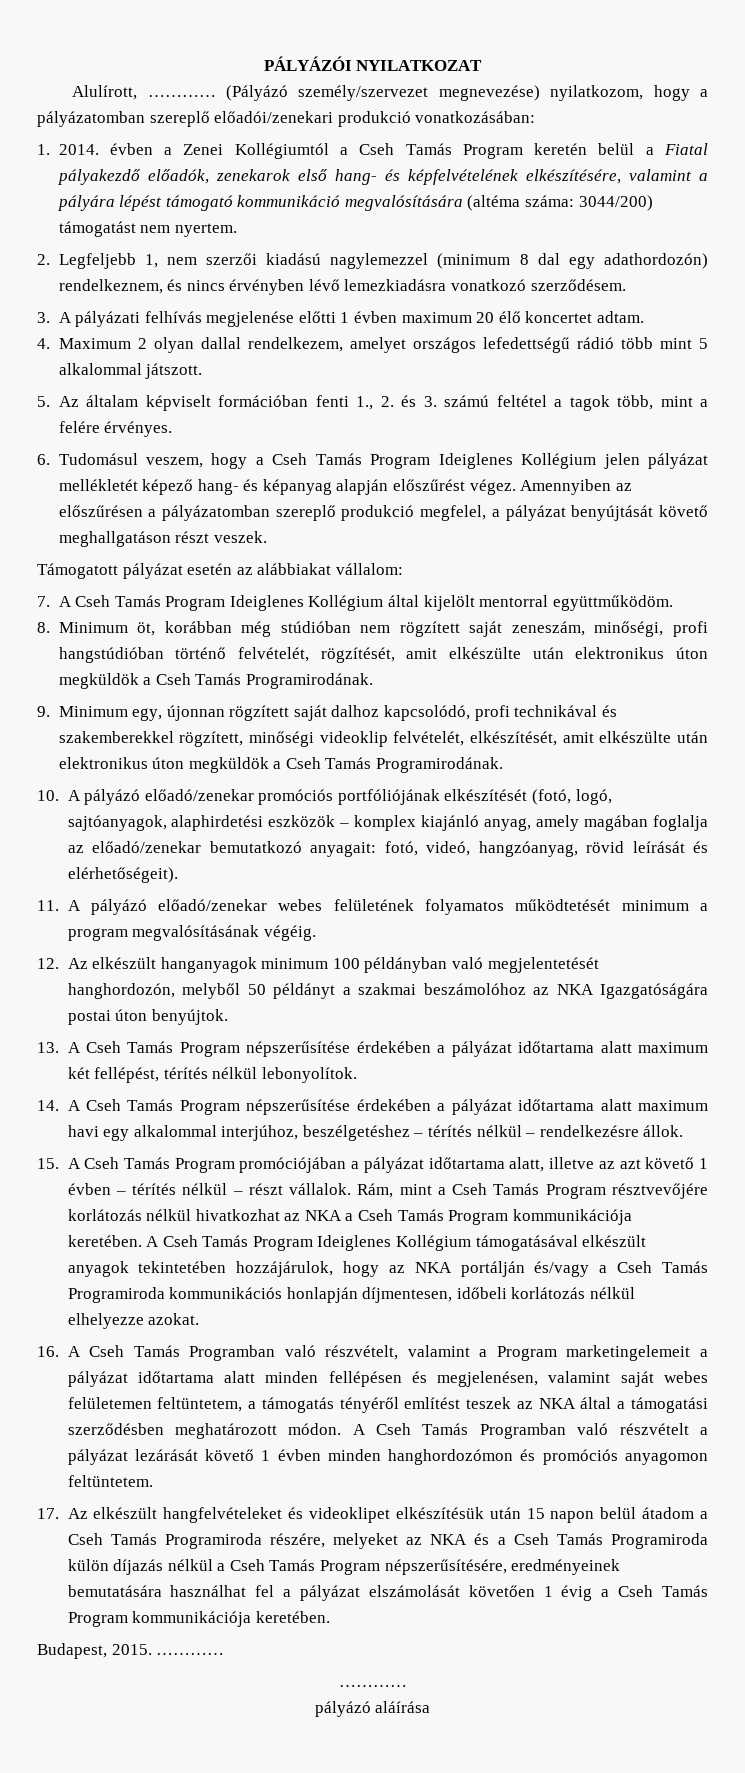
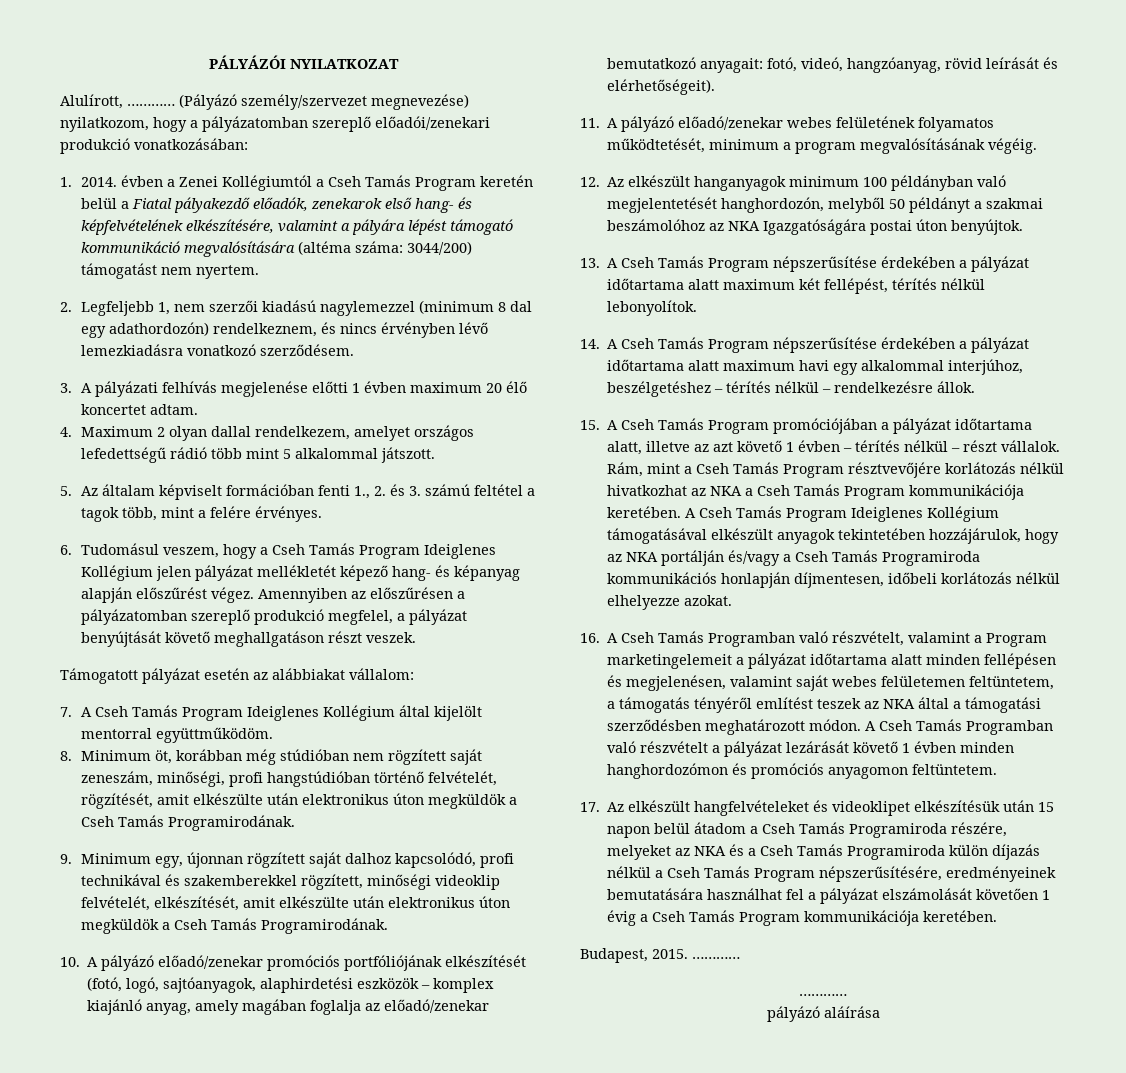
- 11. A pályázó előadó/zenekar webes felületének folyamatos működtetését minimum a program megvalósításának végéig.
+ 11. A pályázó előadó/zenekar webes felületének folyamatos működtetését, minimum a program megvalósításának végéig.

